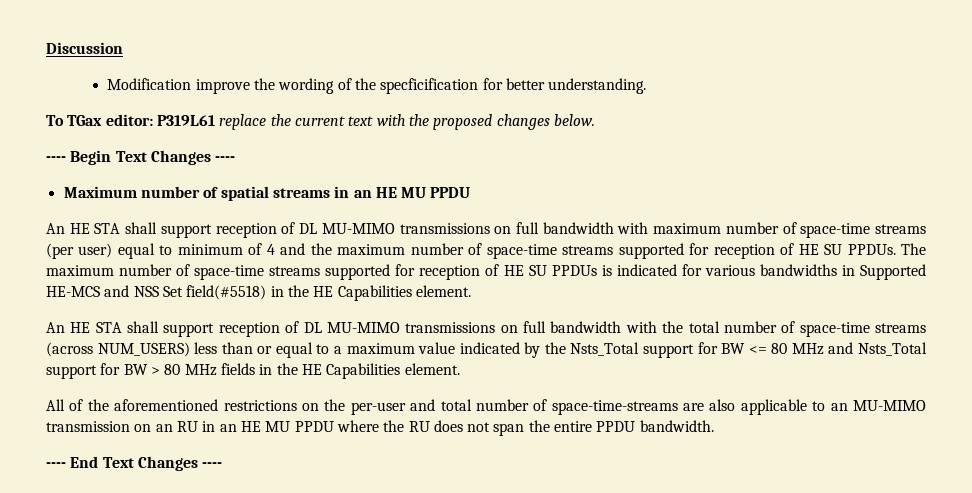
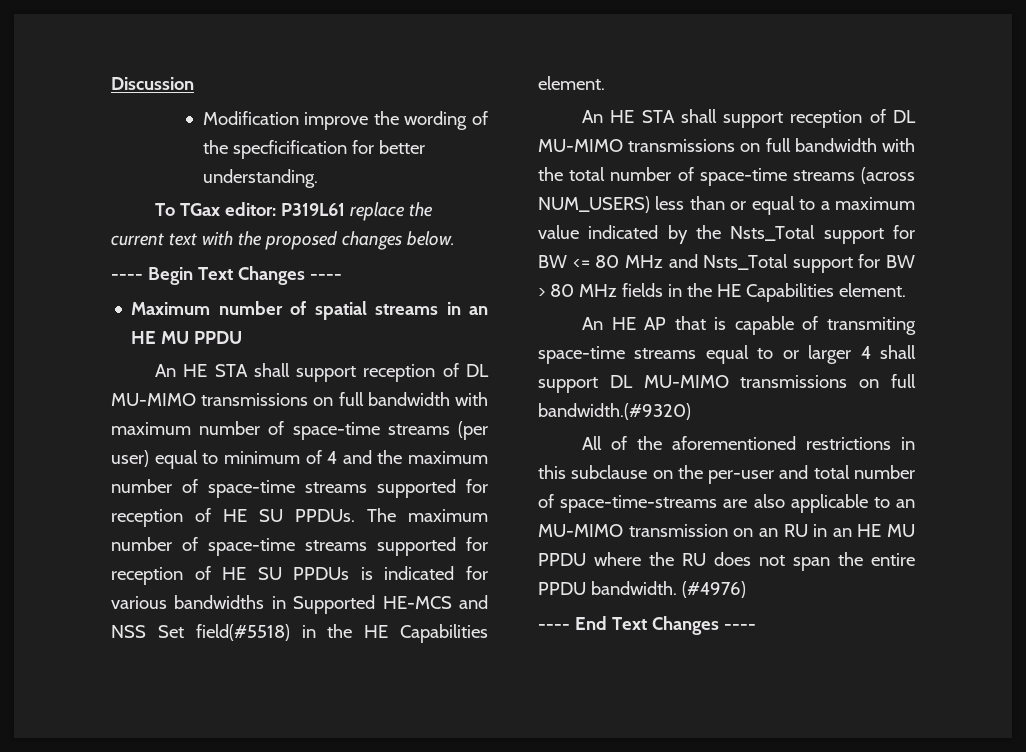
+ An HE AP that is capable of transmiting space-time streams equal to or larger 4 shall support DL MU-MIMO transmissions on full bandwidth.(#9320)
- All of the aforementioned restrictions on the per-user and total number of space-time-streams are also applicable to an MU-MIMO transmission on an RU in an HE MU PPDU where the RU does not span the entire PPDU bandwidth.
+ All of the aforementioned restrictions in this subclause on the per-user and total number of space-time-streams are also applicable to an MU-MIMO transmission on an RU in an HE MU PPDU where the RU does not span the entire PPDU bandwidth. (#4976)

